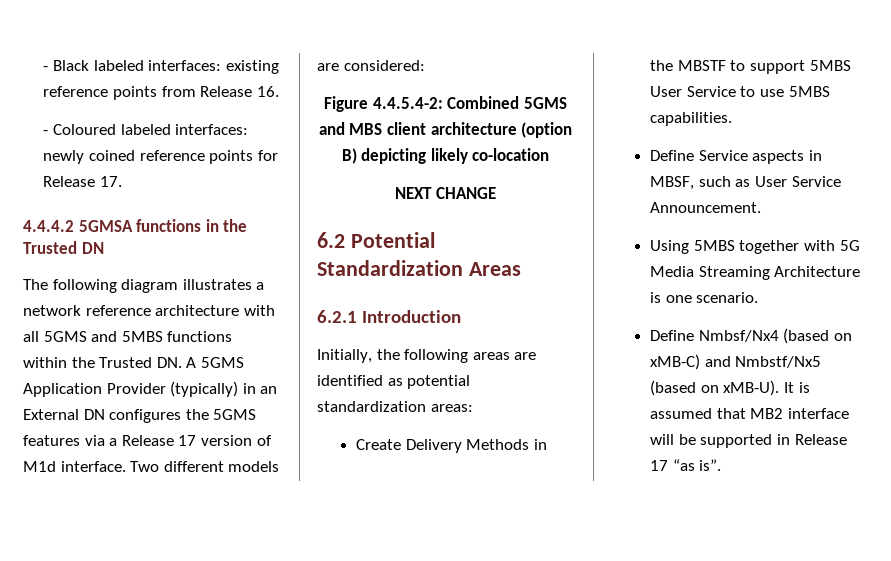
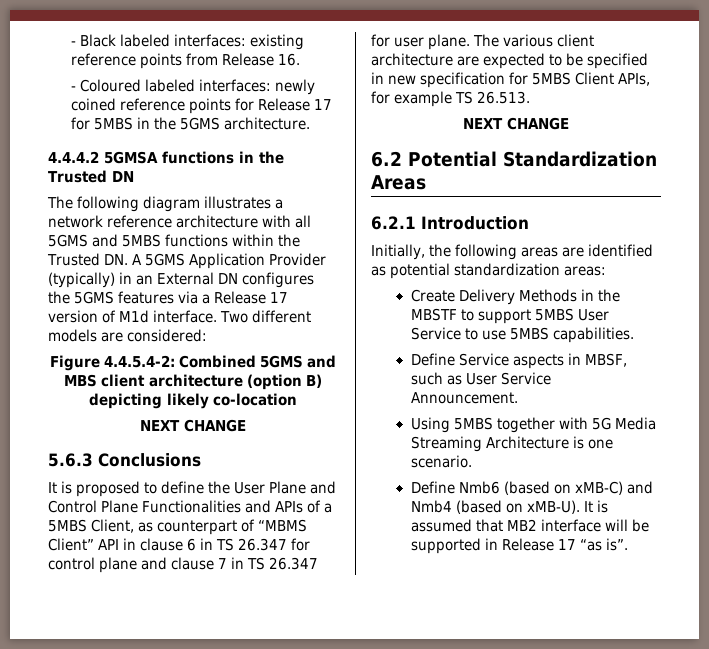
- - Coloured labeled interfaces: newly coined reference points for Release 17.
+ - Coloured labeled interfaces: newly coined reference points for Release 17 for 5MBS in the 5GMS architecture.
+ 5.6.3 Conclusions
+ It is proposed to define the User Plane and Control Plane Functionalities and APIs of a 5MBS Client, as counterpart of “MBMS Client” API in clause 6 in TS 26.347 for control plane and clause 7 in TS 26.347 for user plane. The various client architecture are expected to be specified in new specification for 5MBS Client APIs, for example TS 26.513.
+ NEXT CHANGE
- Define Nmbsf/Nx4 (based on xMB-C) and Nmbstf/Nx5 (based on xMB-U).
+ Define Nmb6 (based on xMB-C) and Nmb4 (based on xMB-U).

